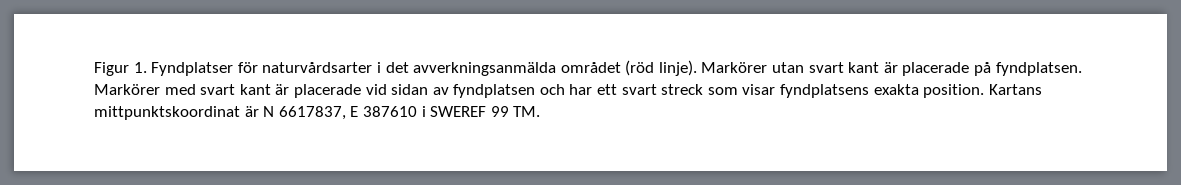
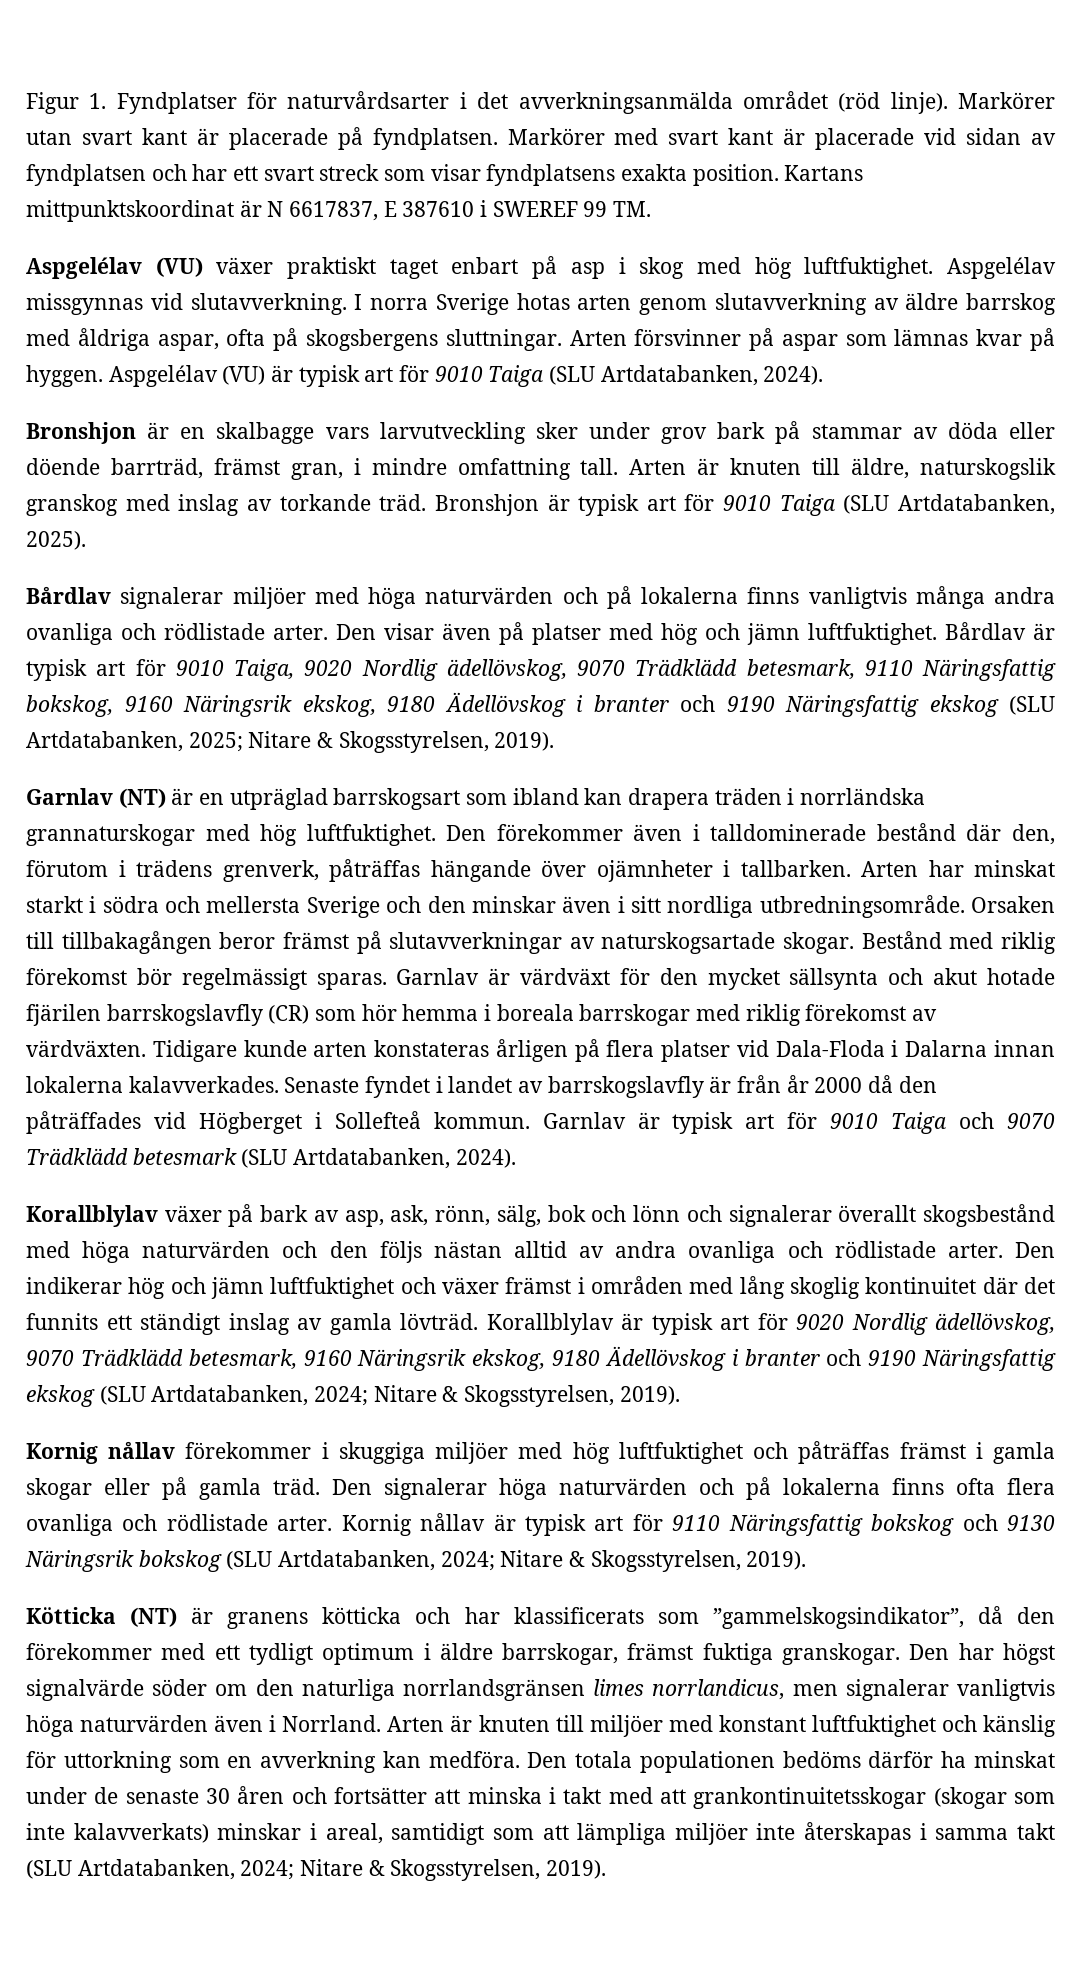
+ Aspgelélav (VU) växer praktiskt taget enbart på asp i skog med hög luftfuktighet. Aspgelélav missgynnas vid slutavverkning. I norra Sverige hotas arten genom slutavverkning av äldre barrskog med åldriga aspar, ofta på skogsbergens sluttningar. Arten försvinner på aspar som lämnas kvar på hyggen. Aspgelélav (VU) är typisk art för 9010 Taiga (SLU Artdatabanken, 2024).
+ Bronshjon är en skalbagge vars larvutveckling sker under grov bark på stammar av döda eller döende barrträd, främst gran, i mindre omfattning tall. Arten är knuten till äldre, naturskogslik granskog med inslag av torkande träd. Bronshjon är typisk art för 9010 Taiga (SLU Artdatabanken, 2025).
+ Bårdlav signalerar miljöer med höga naturvärden och på lokalerna finns vanligtvis många andra ovanliga och rödlistade arter. Den visar även på platser med hög och jämn luftfuktighet. Bårdlav är typisk art för 9010 Taiga, 9020 Nordlig ädellövskog, 9070 Trädklädd betesmark, 9110 Näringsfattig bokskog, 9160 Näringsrik ekskog, 9180 Ädellövskog i branter och 9190 Näringsfattig ekskog (SLU Artdatabanken, 2025; Nitare & Skogsstyrelsen, 2019).
+ Garnlav (NT) är en utpräglad barrskogsart som ibland kan drapera träden i norrländska grannaturskogar med hög luftfuktighet. Den förekommer även i talldominerade bestånd där den, förutom i trädens grenverk, påträffas hängande över ojämnheter i tallbarken. Arten har minskat starkt i södra och mellersta Sverige och den minskar även i sitt nordliga utbredningsområde. Orsaken till tillbakagången beror främst på slutavverkningar av naturskogsartade skogar. Bestånd med riklig förekomst bör regelmässigt sparas. Garnlav är värdväxt för den mycket sällsynta och akut hotade fjärilen barrskogslavfly (CR) som hör hemma i boreala barrskogar med riklig förekomst av värdväxten. Tidigare kunde arten konstateras årligen på flera platser vid Dala-Floda i Dalarna innan lokalerna kalavverkades. Senaste fyndet i landet av barrskogslavfly är från år 2000 då den påträffades vid Högberget i Sollefteå kommun. Garnlav är typisk art för 9010 Taiga och 9070 Trädklädd betesmark (SLU Artdatabanken, 2024).
+ Korallblylav växer på bark av asp, ask, rönn, sälg, bok och lönn och signalerar överallt skogsbestånd med höga naturvärden och den följs nästan alltid av andra ovanliga och rödlistade arter. Den indikerar hög och jämn luftfuktighet och växer främst i områden med lång skoglig kontinuitet där det funnits ett ständigt inslag av gamla lövträd. Korallblylav är typisk art för 9020 Nordlig ädellövskog, 9070 Trädklädd betesmark, 9160 Näringsrik ekskog, 9180 Ädellövskog i branter och 9190 Näringsfattig ekskog (SLU Artdatabanken, 2024; Nitare & Skogsstyrelsen, 2019).
+ Kornig nållav förekommer i skuggiga miljöer med hög luftfuktighet och påträffas främst i gamla skogar eller på gamla träd. Den signalerar höga naturvärden och på lokalerna finns ofta flera ovanliga och rödlistade arter. Kornig nållav är typisk art för 9110 Näringsfattig bokskog och 9130 Näringsrik bokskog (SLU Artdatabanken, 2024; Nitare & Skogsstyrelsen, 2019).
+ Kötticka (NT) är granens kötticka och har klassificerats som ”gammelskogsindikator”, då den förekommer med ett tydligt optimum i äldre barrskogar, främst fuktiga granskogar. Den har högst signalvärde söder om den naturliga norrlandsgränsen limes norrlandicus, men signalerar vanligtvis höga naturvärden även i Norrland. Arten är knuten till miljöer med konstant luftfuktighet och känslig för uttorkning som en avverkning kan medföra. Den totala populationen bedöms därför ha minskat under de senaste 30 åren och fortsätter att minska i takt med att grankontinuitetsskogar (skogar som inte kalavverkats) minskar i areal, samtidigt som att lämpliga miljöer inte återskapas i samma takt (SLU Artdatabanken, 2024; Nitare & Skogsstyrelsen, 2019).

